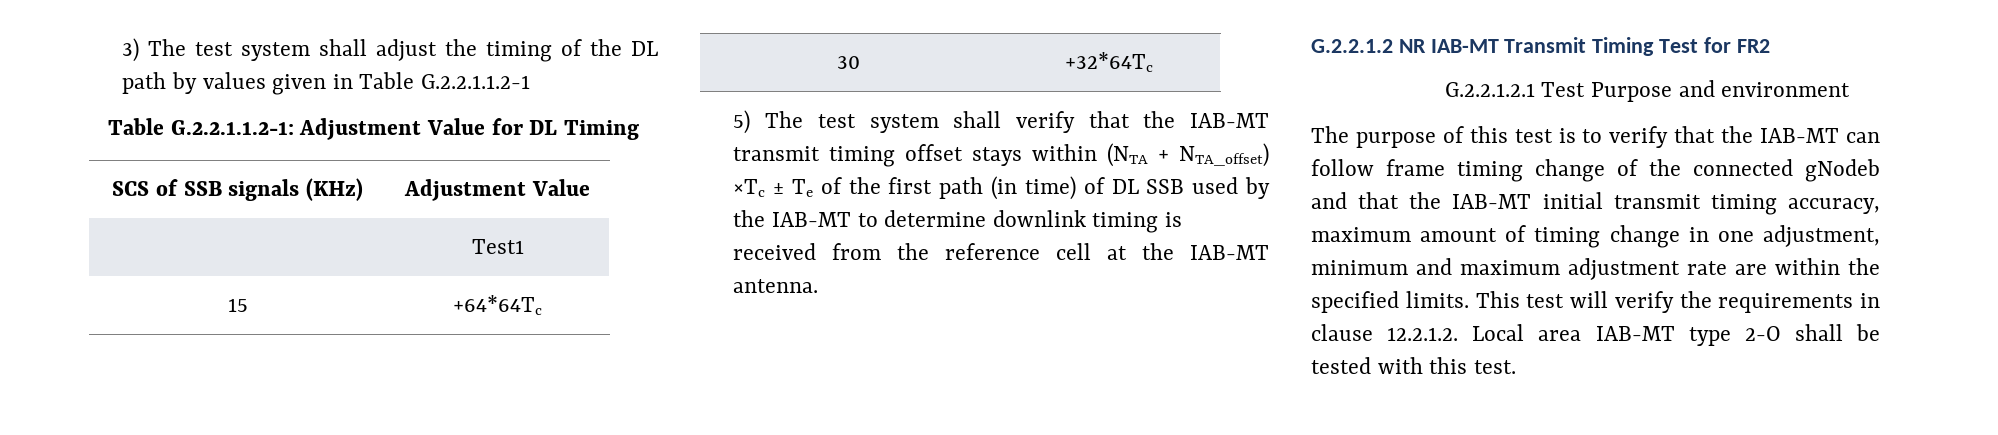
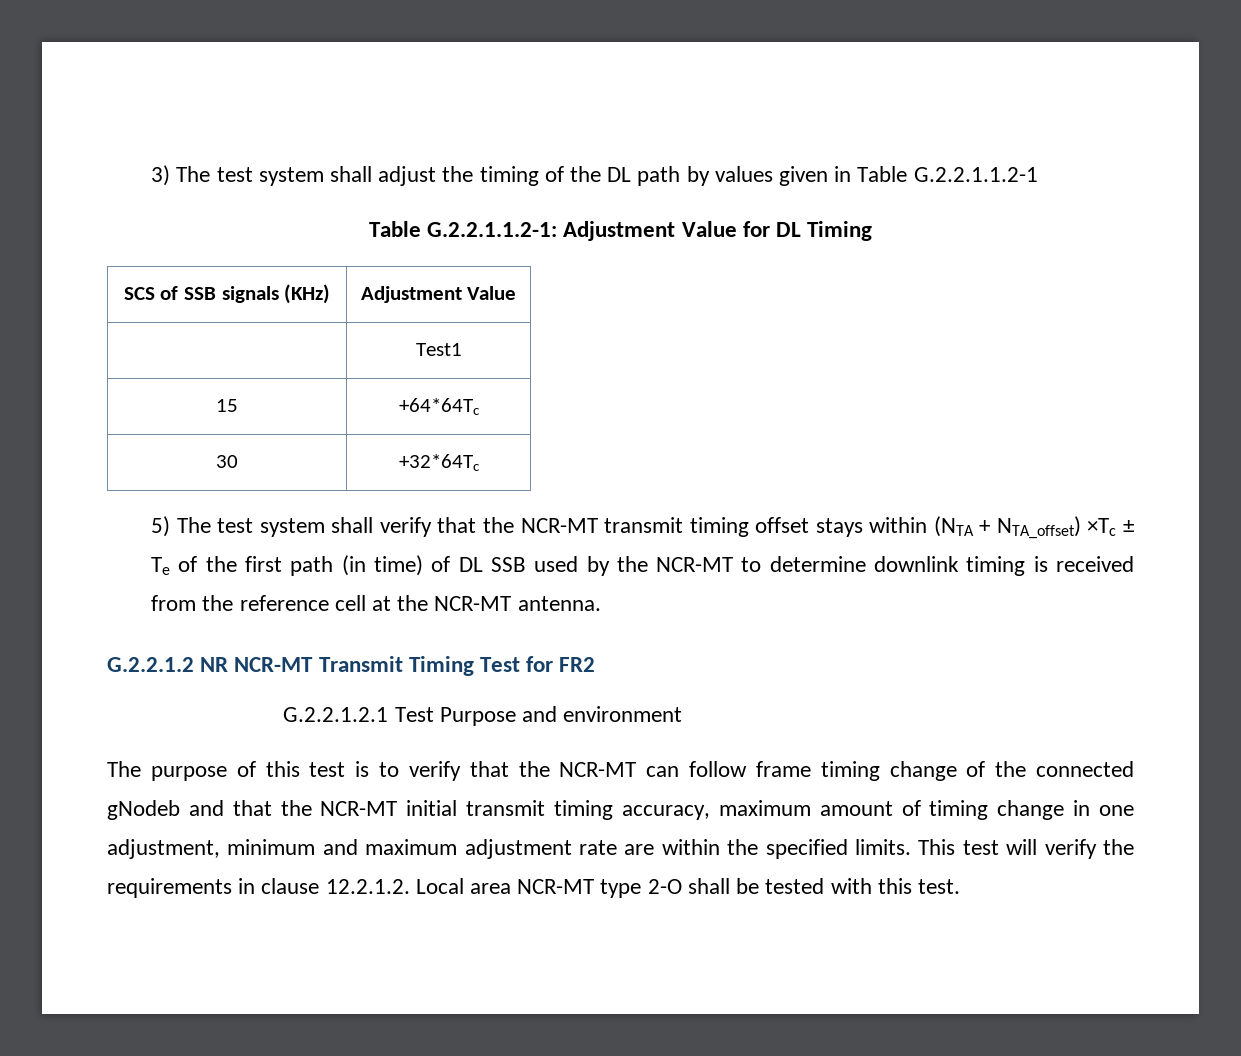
- 5) The test system shall verify that the IAB-MT transmit timing offset stays within (NTA + NTA_offset) ×Tc ± Te of the first path (in time) of DL SSB used by the IAB-MT to determine downlink timing is received from the reference cell at the IAB-MT antenna.
+ 5) The test system shall verify that the NCR-MT transmit timing offset stays within (NTA + NTA_offset) ×Tc ± Te of the first path (in time) of DL SSB used by the NCR-MT to determine downlink timing is received from the reference cell at the NCR-MT antenna.
- G.2.2.1.2 NR IAB-MT Transmit Timing Test for FR2
+ G.2.2.1.2 NR NCR-MT Transmit Timing Test for FR2
- The purpose of this test is to verify that the IAB-MT can follow frame timing change of the connected gNodeb and that the IAB-MT initial transmit timing accuracy, maximum amount of timing change in one adjustment, minimum and maximum adjustment rate are within the specified limits.
+ The purpose of this test is to verify that the NCR-MT can follow frame timing change of the connected gNodeb and that the NCR-MT initial transmit timing accuracy, maximum amount of timing change in one adjustment, minimum and maximum adjustment rate are within the specified limits.
- This test will verify the requirements in clause 12.2.1.2. Local area IAB-MT type 2-O shall be tested with this test.
+ This test will verify the requirements in clause 12.2.1.2. Local area NCR-MT type 2-O shall be tested with this test.

